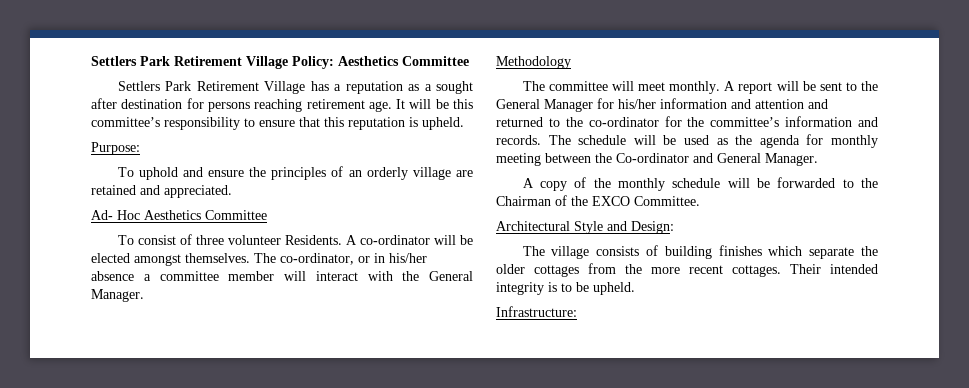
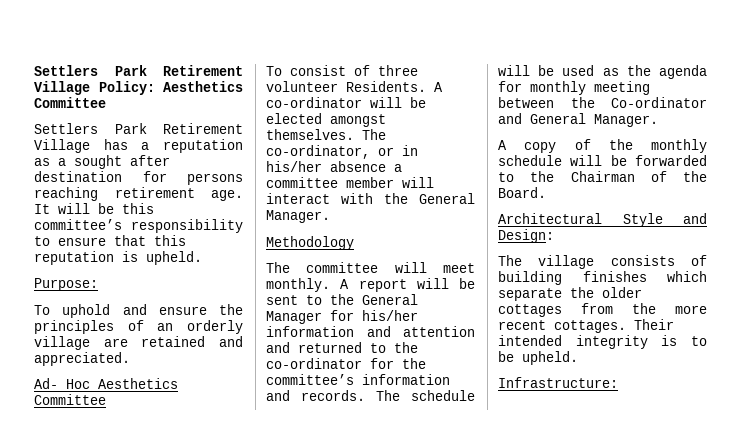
- A copy of the monthly schedule will be forwarded to the Chairman of the EXCO Committee.
+ A copy of the monthly schedule will be forwarded to the Chairman of the Board.

